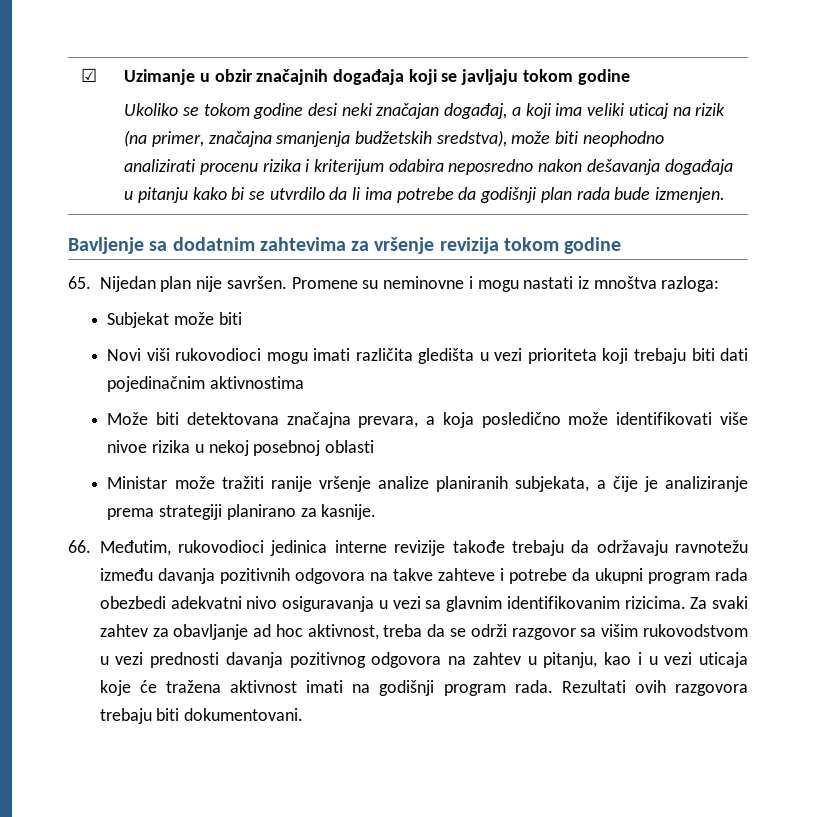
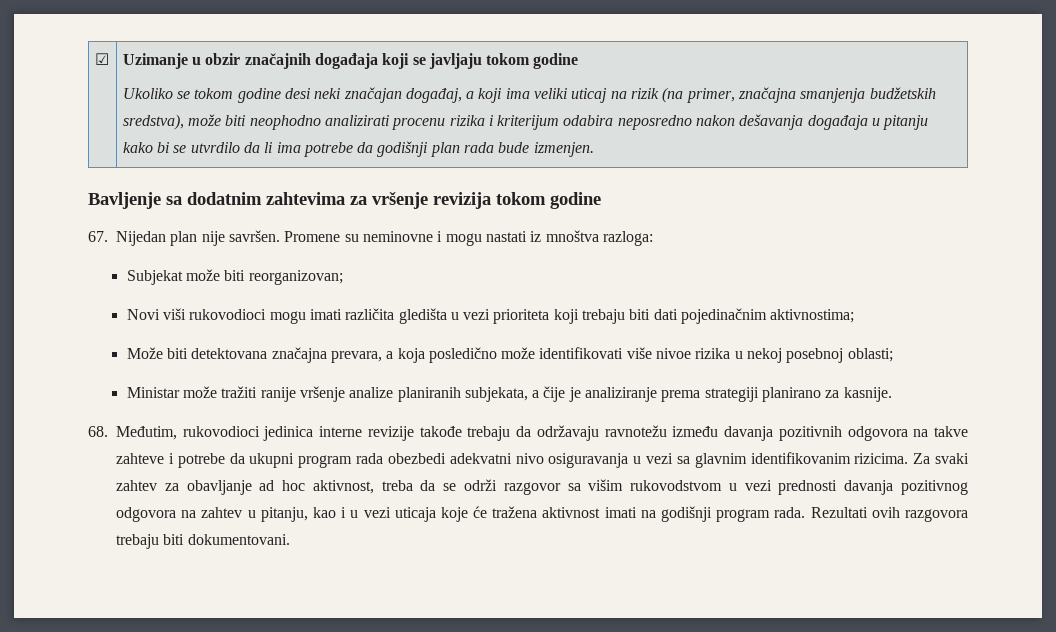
- 65. Nijedan plan nije savršen.
+ 67. Nijedan plan nije savršen.
- Subjekat može biti
+ Subjekat može biti reorganizovan;
- Novi viši rukovodioci mogu imati različita gledišta u vezi prioriteta koji trebaju biti dati pojedinačnim aktivnostima
+ Novi viši rukovodioci mogu imati različita gledišta u vezi prioriteta koji trebaju biti dati pojedinačnim aktivnostima;
- Može biti detektovana značajna prevara, a koja posledično može identifikovati više nivoe rizika u nekoj posebnoj oblasti
+ Može biti detektovana značajna prevara, a koja posledično može identifikovati više nivoe rizika u nekoj posebnoj oblasti;
- 66. Međutim, rukovodioci jedinica interne revizije takođe trebaju da održavaju ravnotežu između davanja pozitivnih odgovora na takve zahteve i potrebe da ukupni program rada obezbedi adekvatni nivo osiguravanja u vezi sa glavnim identifikovanim rizicima.
+ 68. Međutim, rukovodioci jedinica interne revizije takođe trebaju da održavaju ravnotežu između davanja pozitivnih odgovora na takve zahteve i potrebe da ukupni program rada obezbedi adekvatni nivo osiguravanja u vezi sa glavnim identifikovanim rizicima.

